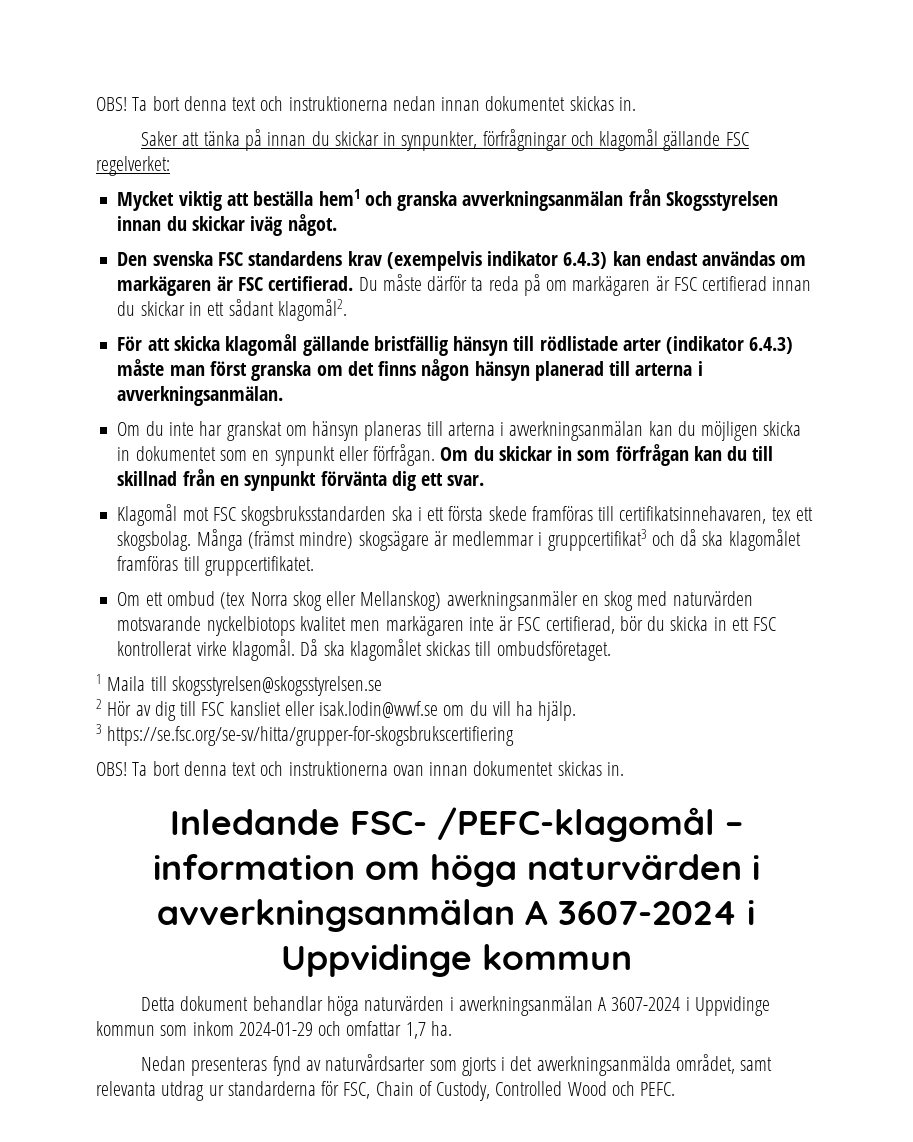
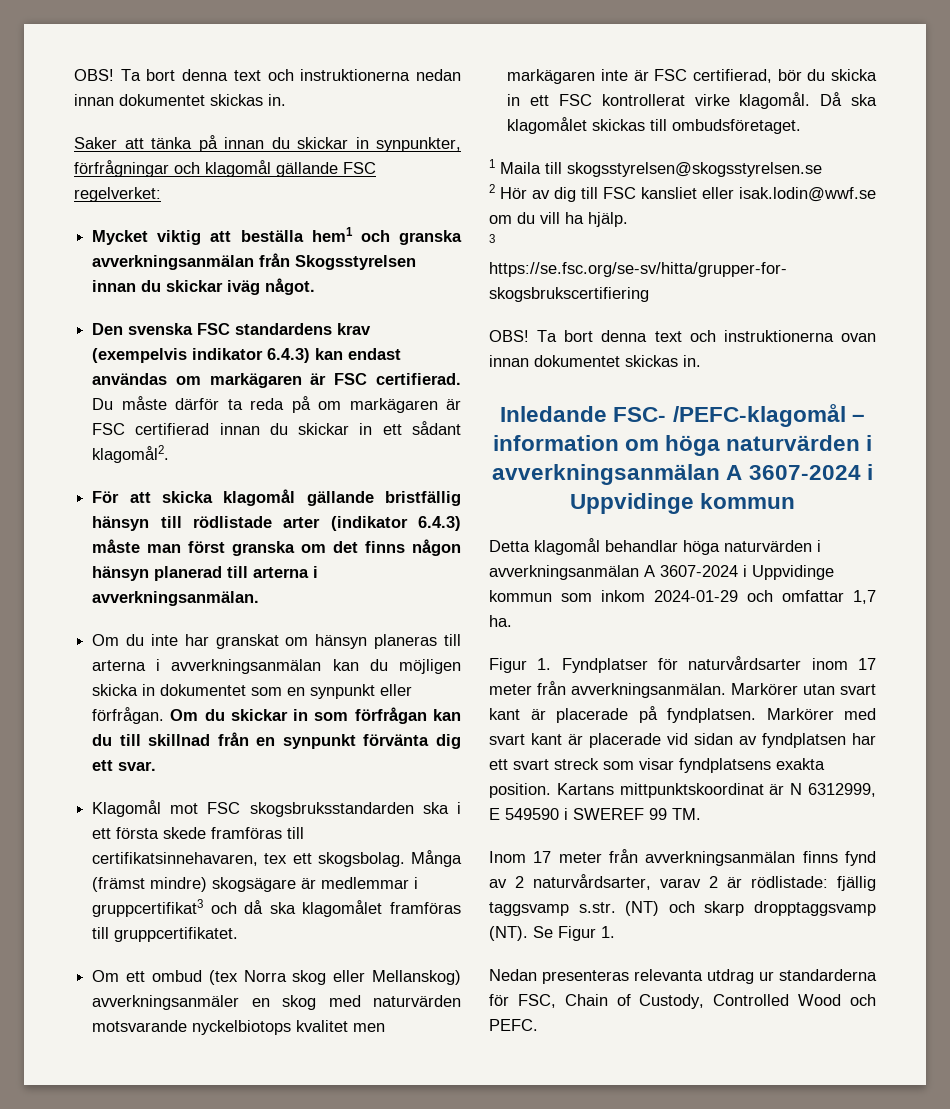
- Detta dokument behandlar höga naturvärden i avverkningsanmälan A 3607-2024 i Uppvidinge kommun som inkom 2024-01-29 och omfattar 1,7 ha.
+ Detta klagomål behandlar höga naturvärden i avverkningsanmälan A 3607-2024 i Uppvidinge kommun som inkom 2024-01-29 och omfattar 1,7 ha.
- Nedan presenteras fynd av naturvårdsarter som gjorts i det avverkningsanmälda området, samt relevanta utdrag ur standarderna för FSC, Chain of Custody, Controlled Wood och PEFC.
+ Figur 1. Fyndplatser för naturvårdsarter inom 17 meter från avverkningsanmälan. Markörer utan svart kant är placerade på fyndplatsen. Markörer med svart kant är placerade vid sidan av fyndplatsen har ett svart streck som visar fyndplatsens exakta position. Kartans mittpunktskoordinat är N 6312999, E 549590 i SWEREF 99 TM.
+ Inom 17 meter från avverkningsanmälan finns fynd av 2 naturvårdsarter, varav 2 är rödlistade: fjällig taggsvamp s.str. (NT) och skarp dropptaggsvamp (NT). Se Figur 1.
+ Nedan presenteras relevanta utdrag ur standarderna för FSC, Chain of Custody, Controlled Wood och PEFC.

